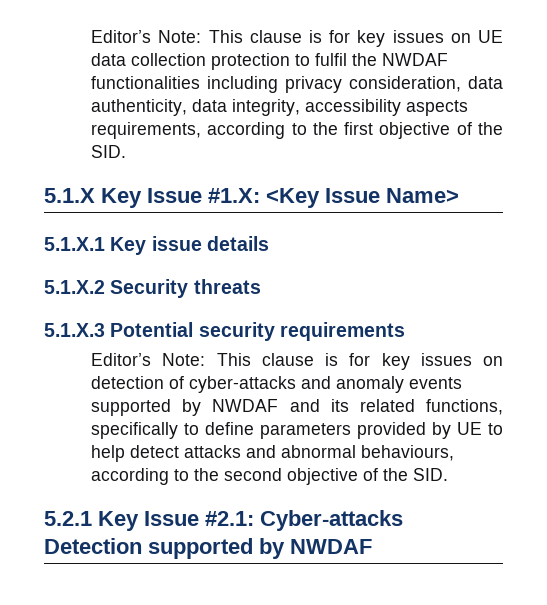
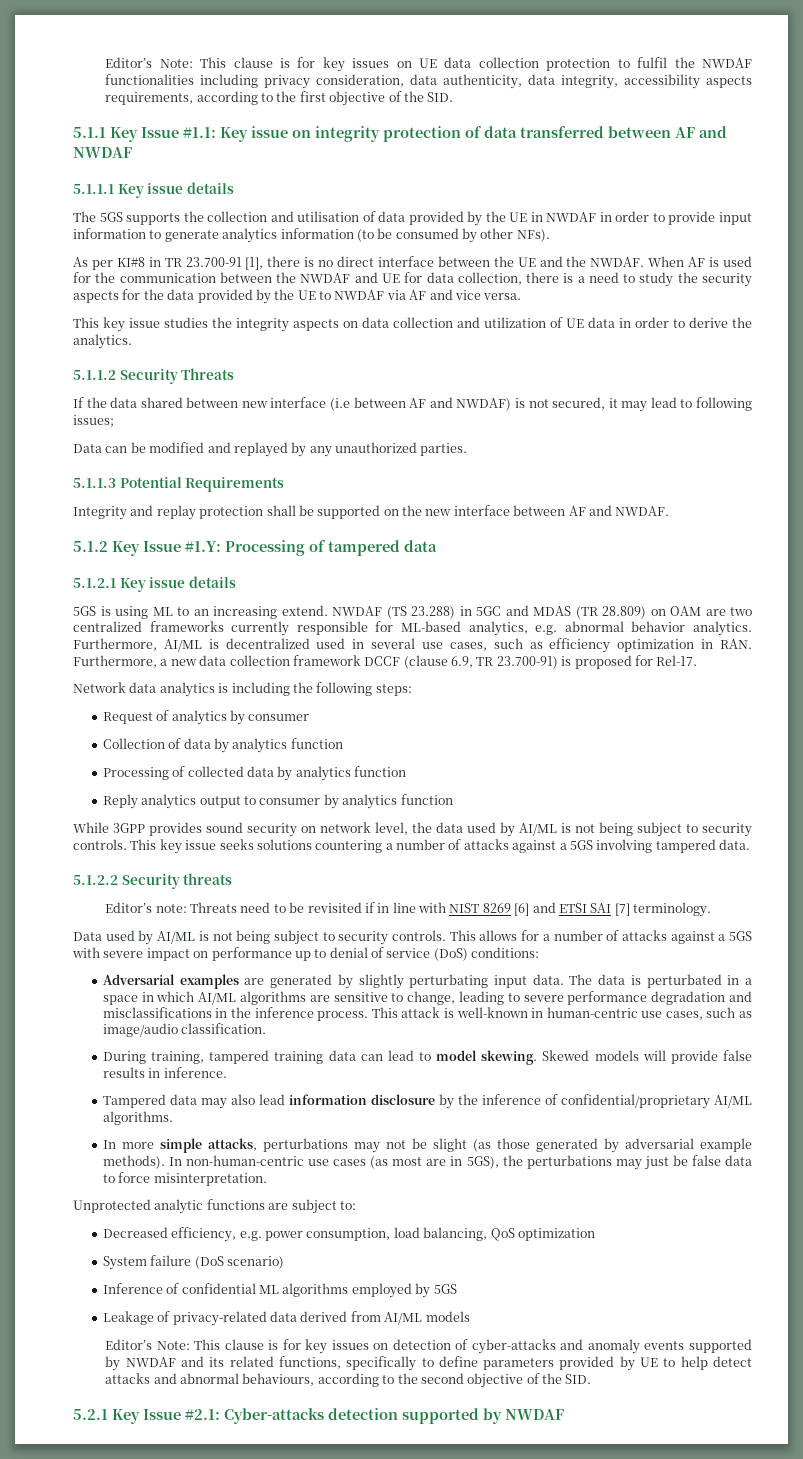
- 5.1.X Key Issue #1.X: <Key Issue Name>
- 5.1.X.1 Key issue details
- 5.1.X.2 Security threats
- 5.1.X.3 Potential security requirements
+ 5.1.1 Key Issue #1.1: Key issue on integrity protection of data transferred between AF and NWDAF
+ 5.1.1.1 Key issue details
+ The 5GS supports the collection and utilisation of data provided by the UE in NWDAF in order to provide input information to generate analytics information (to be consumed by other NFs).
+ As per KI#8 in TR 23.700-91 [1], there is no direct interface between the UE and the NWDAF. When AF is used for the communication between the NWDAF and UE for data collection, there is a need to study the security aspects for the data provided by the UE to NWDAF via AF and vice versa.
+ This key issue studies the integrity aspects on data collection and utilization of UE data in order to derive the analytics.
+ 5.1.1.2 Security Threats
+ If the data shared between new interface (i.e between AF and NWDAF) is not secured, it may lead to following issues;
+ Data can be modified and replayed by any unauthorized parties.
+ 5.1.1.3 Potential Requirements
+ Integrity and replay protection shall be supported on the new interface between AF and NWDAF.
+ 5.1.2 Key Issue #1.Y: Processing of tampered data
+ 5.1.2.1 Key issue details
+ 5GS is using ML to an increasing extend. NWDAF (TS 23.288) in 5GC and MDAS (TR 28.809) on OAM are two centralized frameworks currently responsible for ML-based analytics, e.g. abnormal behavior analytics. Furthermore, AI/ML is decentralized used in several use cases, such as efficiency optimization in RAN. Furthermore, a new data collection framework DCCF (clause 6.9, TR 23.700-91) is proposed for Rel-17.
+ Network data analytics is including the following steps:
+ Request of analytics by consumer
+ Collection of data by analytics function
+ Processing of collected data by analytics function
+ Reply analytics output to consumer by analytics function
+ While 3GPP provides sound security on network level, the data used by AI/ML is not being subject to security controls. This key issue seeks solutions countering a number of attacks against a 5GS involving tampered data.
+ 5.1.2.2 Security threats
+ Editor’s note: Threats need to be revisited if in line with NIST 8269 [6] and ETSI SAI [7] terminology.
+ Data used by AI/ML is not being subject to security controls. This allows for a number of attacks against a 5GS with severe impact on performance up to denial of service (DoS) conditions:
+ Adversarial examples are generated by slightly perturbating input data. The data is perturbated in a space in which AI/ML algorithms are sensitive to change, leading to severe performance degradation and misclassifications in the inference process. This attack is well-known in human-centric use cases, such as image/audio classification.
+ During training, tampered training data can lead to model skewing. Skewed models will provide false results in inference.
+ Tampered data may also lead information disclosure by the inference of confidential/proprietary AI/ML algorithms.
+ In more simple attacks, perturbations may not be slight (as those generated by adversarial example methods). In non-human-centric use cases (as most are in 5GS), the perturbations may just be false data to force misinterpretation.
+ Unprotected analytic functions are subject to:
+ Decreased efficiency, e.g. power consumption, load balancing, QoS optimization
+ System failure (DoS scenario)
+ Inference of confidential ML algorithms employed by 5GS
+ Leakage of privacy-related data derived from AI/ML models
- 5.2.1 Key Issue #2.1: Cyber-attacks Detection supported by NWDAF
+ 5.2.1 Key Issue #2.1: Cyber-attacks detection supported by NWDAF

